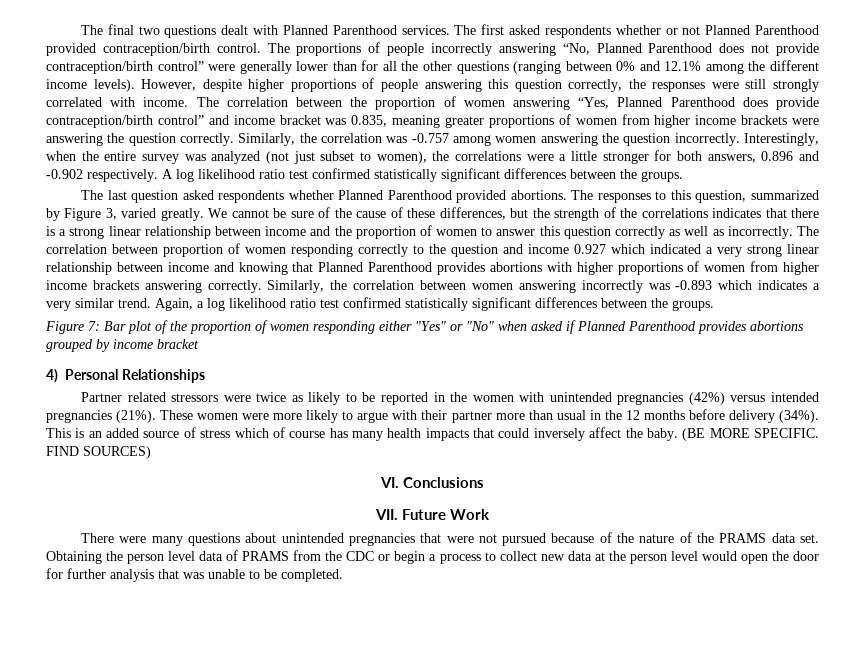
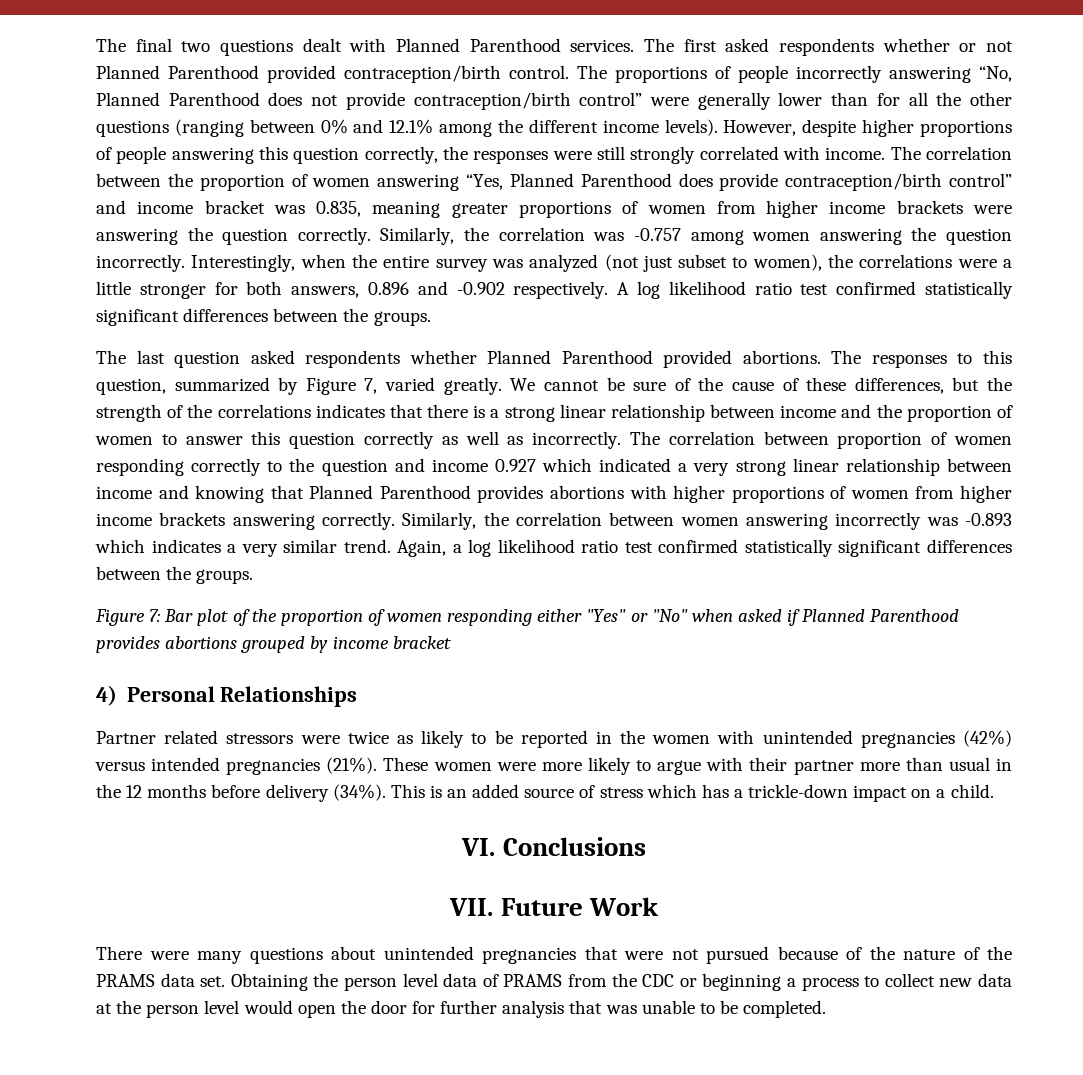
- The responses to this question, summarized by Figure 3, varied greatly.
+ The responses to this question, summarized by Figure 7, varied greatly.
- This is an added source of stress which of course has many health impacts that could inversely affect the baby. (BE MORE SPECIFIC. FIND SOURCES)
+ This is an added source of stress which has a trickle-down impact on a child.
- Obtaining the person level data of PRAMS from the CDC or begin a process to collect new data at the person level would open the door for further analysis that was unable to be completed.
+ Obtaining the person level data of PRAMS from the CDC or beginning a process to collect new data at the person level would open the door for further analysis that was unable to be completed.

